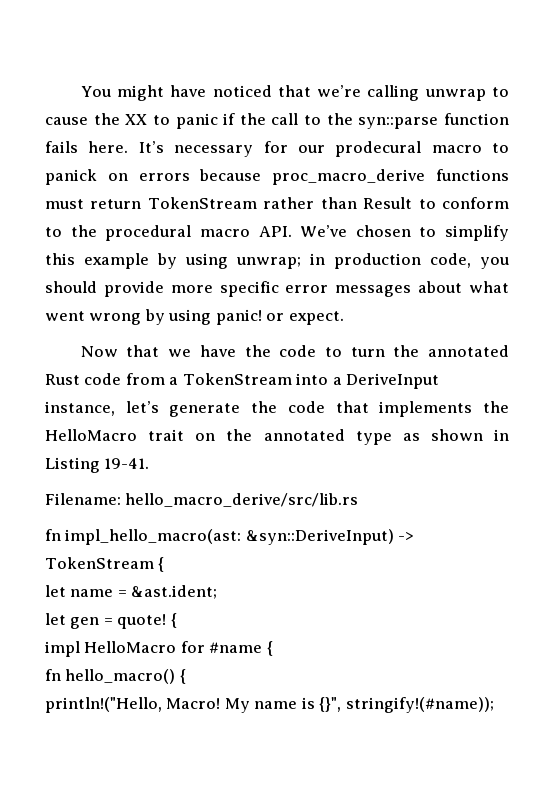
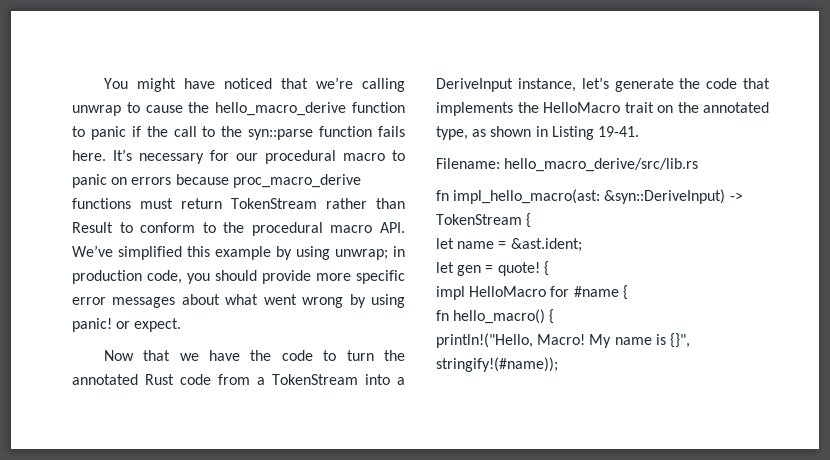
- You might have noticed that we’re calling unwrap to cause the XX to panic if the call to the syn::parse function fails here.
+ You might have noticed that we’re calling unwrap to cause the hello_macro_derive function to panic if the call to the syn::parse function fails here.
- It’s necessary for our prodecural macro to panick on errors because proc_macro_derive functions must return TokenStream rather than Result to conform to the procedural macro API. We’ve chosen to simplify this example by using unwrap; in production code, you should provide more specific error messages about what went wrong by using panic! or expect.
+ It’s necessary for our procedural macro to panic on errors because proc_macro_derive functions must return TokenStream rather than Result to conform to the procedural macro API. We’ve simplified this example by using unwrap; in production code, you should provide more specific error messages about what went wrong by using panic! or expect.
- Now that we have the code to turn the annotated Rust code from a TokenStream into a DeriveInput instance, let’s generate the code that implements the HelloMacro trait on the annotated type as shown in Listing 19-41.
+ Now that we have the code to turn the annotated Rust code from a TokenStream into a DeriveInput instance, let’s generate the code that implements the HelloMacro trait on the annotated type, as shown in Listing 19-41.

